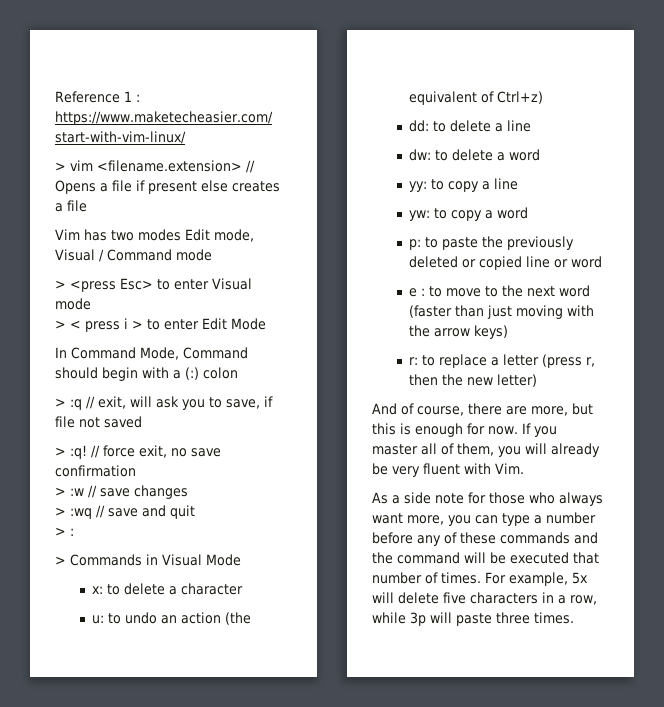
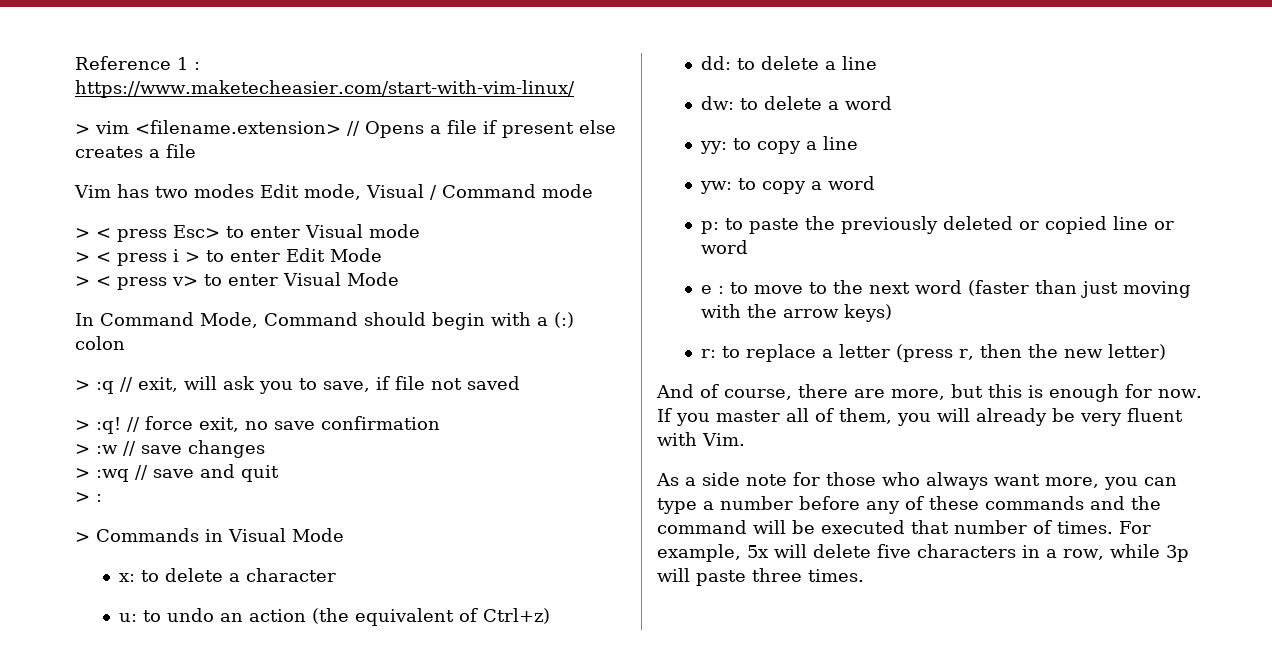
- > <press Esc> to enter Visual mode
+ > < press Esc> to enter Visual mode
+ > < press v> to enter Visual Mode

